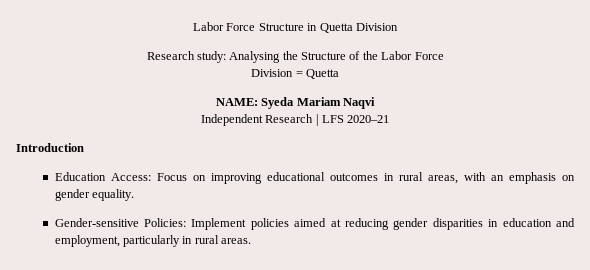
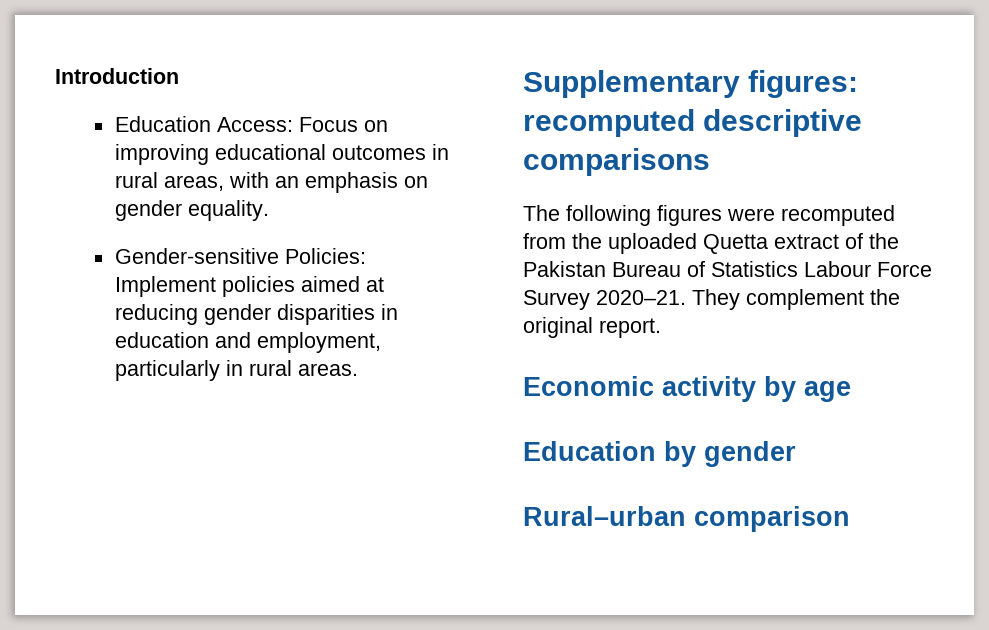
- Labor Force Structure in Quetta Division
- Research study: Analysing the Structure of the Labor Force
- Division = Quetta
- NAME: Syeda Mariam Naqvi
- Independent Research | LFS 2020–21
+ Supplementary figures: recomputed descriptive comparisons
+ The following figures were recomputed from the uploaded Quetta extract of the Pakistan Bureau of Statistics Labour Force Survey 2020–21. They complement the original report.
+ Economic activity by age
+ Education by gender
+ Rural–urban comparison

